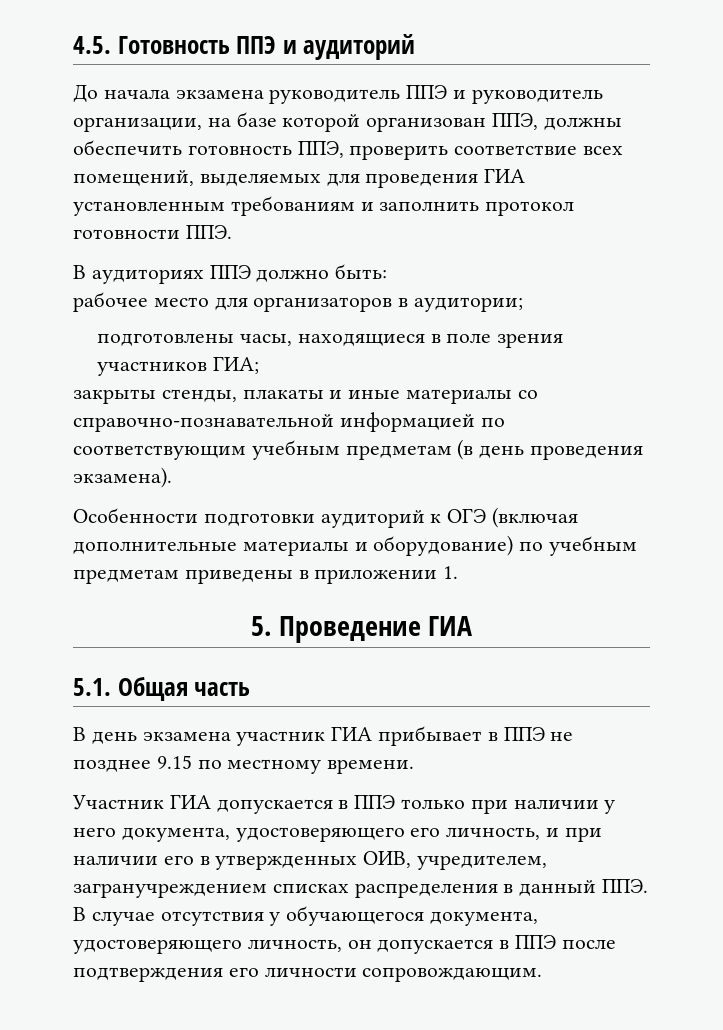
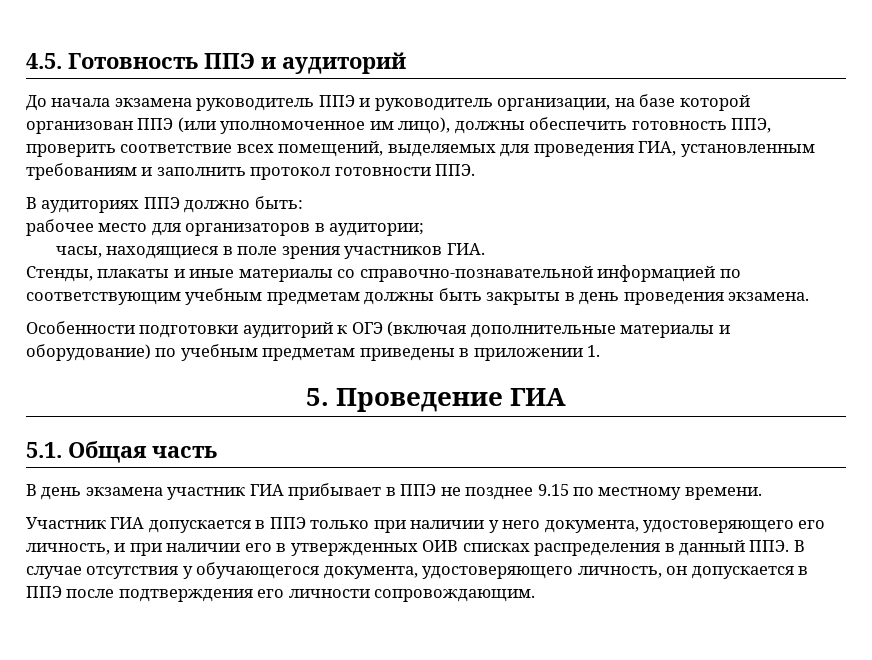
- До начала экзамена руководитель ППЭ и руководитель организации, на базе которой организован ППЭ, должны обеспечить готовность ППЭ, проверить соответствие всех помещений, выделяемых для проведения ГИА установленным требованиям и заполнить протокол готовности ППЭ.
+ До начала экзамена руководитель ППЭ и руководитель организации, на базе которой организован ППЭ (или уполномоченное им лицо), должны обеспечить готовность ППЭ, проверить соответствие всех помещений, выделяемых для проведения ГИА, установленным требованиям и заполнить протокол готовности ППЭ.
- подготовлены часы, находящиеся в поле зрения участников ГИА;
- закрыты стенды, плакаты и иные материалы со справочно-познавательной информацией по соответствующим учебным предметам (в день проведения экзамена).
+ часы, находящиеся в поле зрения участников ГИА.
+ Стенды, плакаты и иные материалы со справочно-познавательной информацией по соответствующим учебным предметам должны быть закрыты в день проведения экзамена.
- Участник ГИА допускается в ППЭ только при наличии у него документа, удостоверяющего его личность, и при наличии его в утвержденных ОИВ, учредителем, загранучреждением списках распределения в данный ППЭ. В случае отсутствия у обучающегося документа, удостоверяющего личность, он допускается в ППЭ после подтверждения его личности сопровождающим.
+ Участник ГИА допускается в ППЭ только при наличии у него документа, удостоверяющего его личность, и при наличии его в утвержденных ОИВ списках распределения в данный ППЭ. В случае отсутствия у обучающегося документа, удостоверяющего личность, он допускается в ППЭ после подтверждения его личности сопровождающим.

